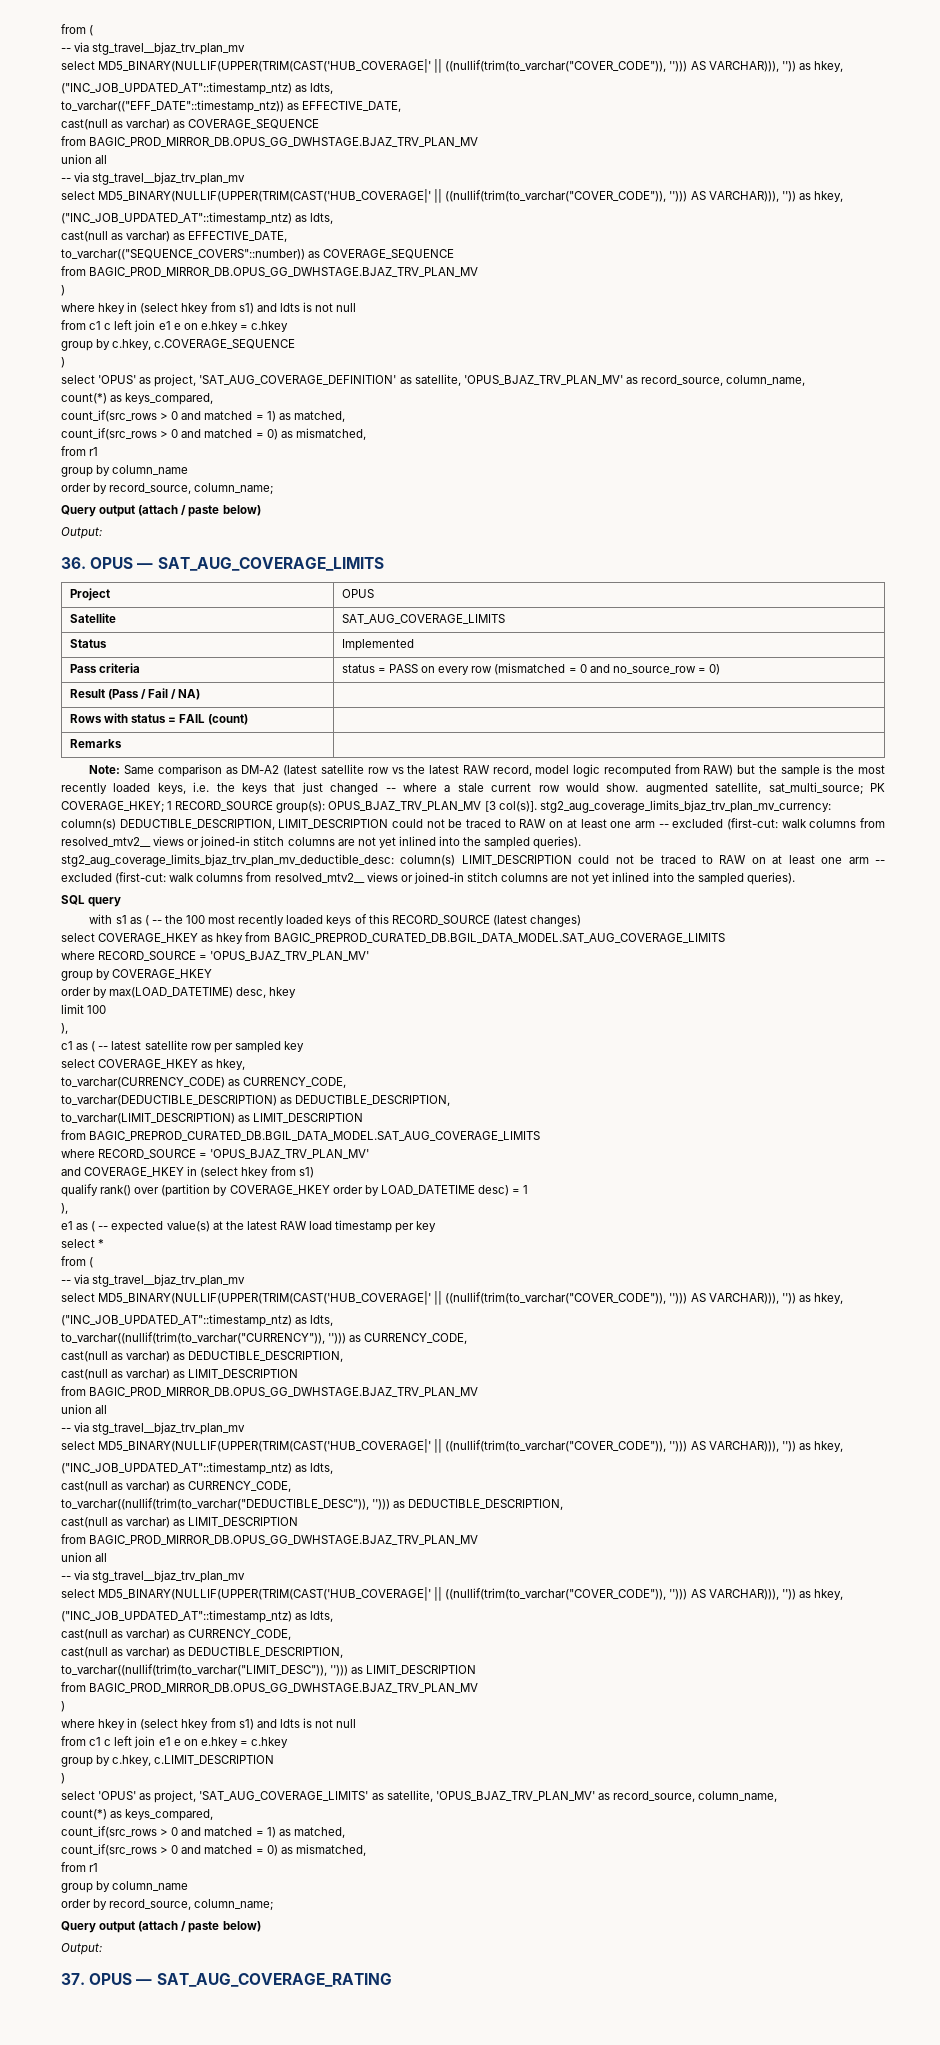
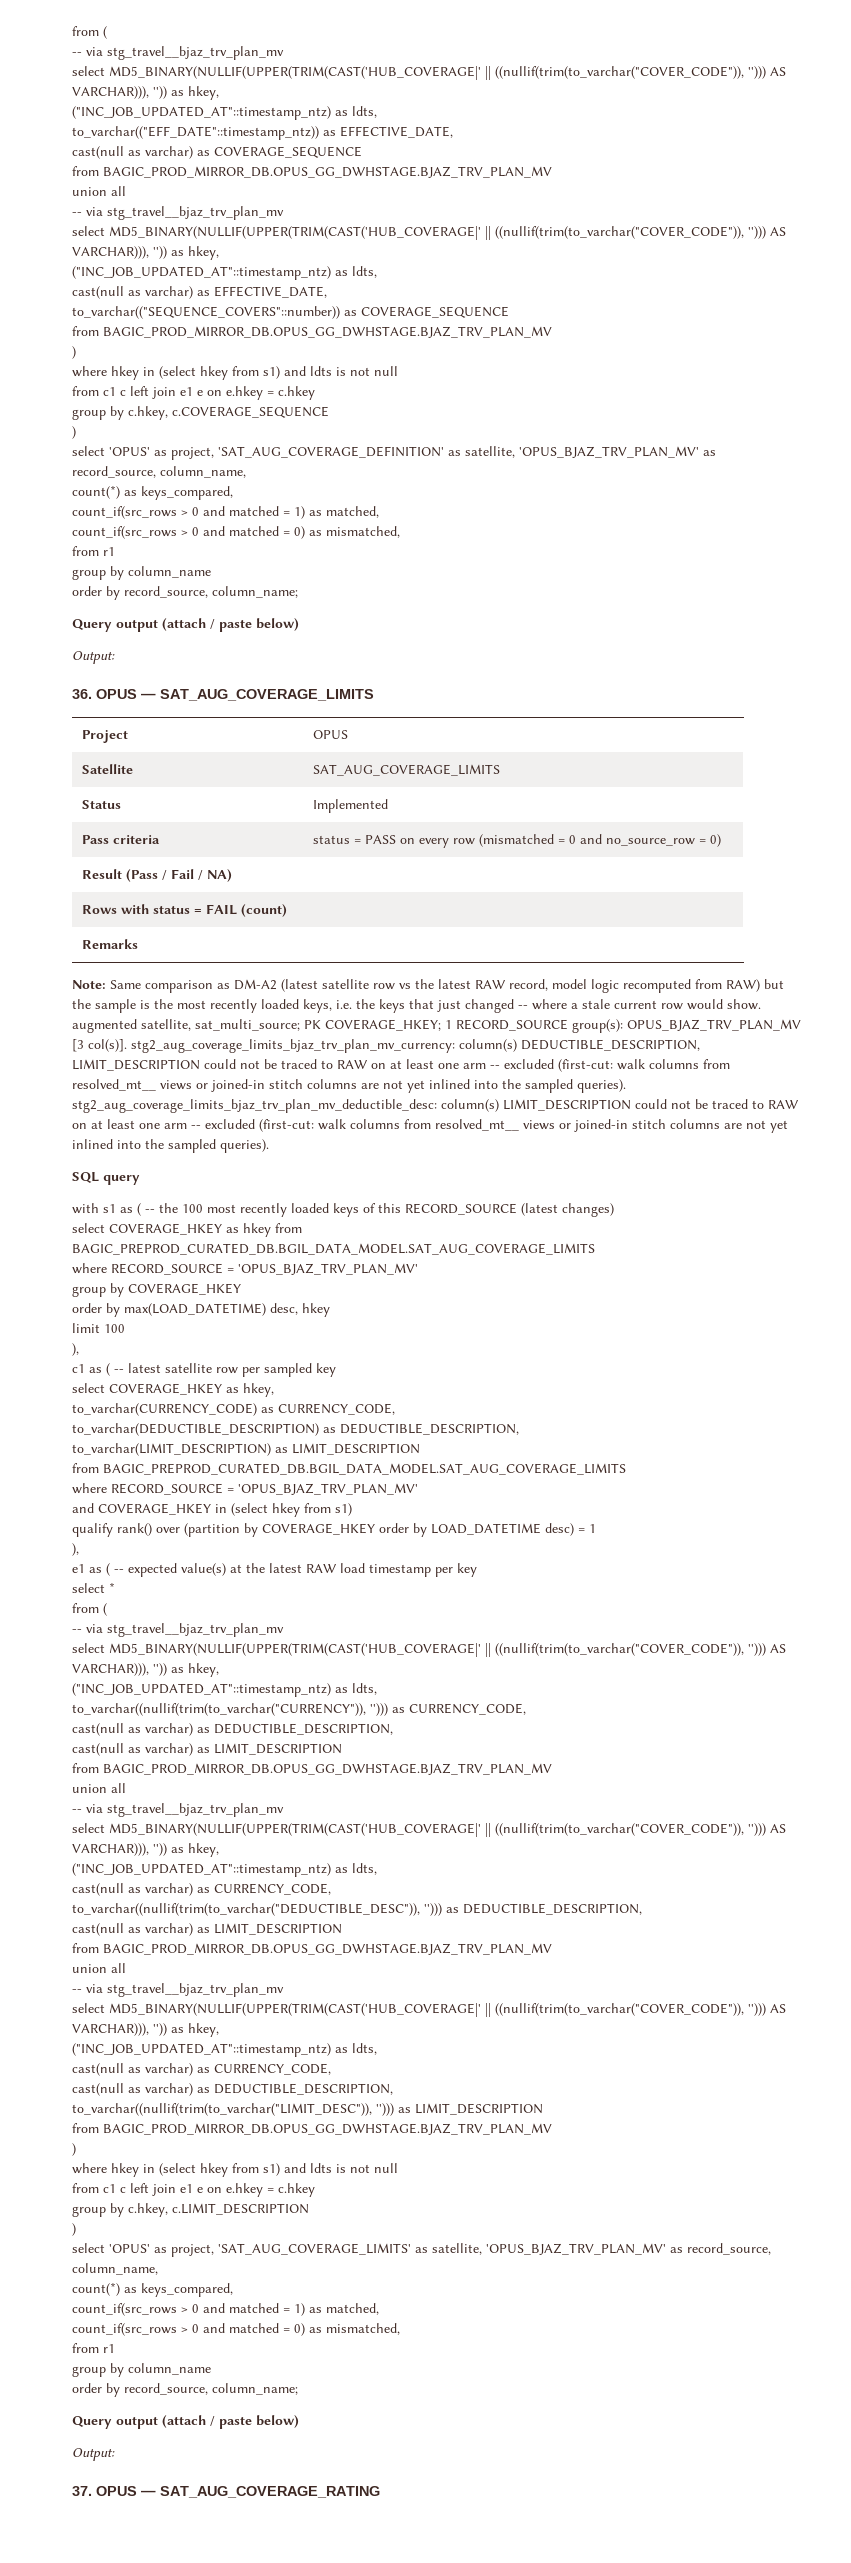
- walk columns from resolved_mtv2__ views or joined-in stitch columns are not yet inlined into the sampled queries). stg2_aug_coverage_limits_bjaz_trv_plan_mv_deductible_desc:
+ walk columns from resolved_mt__ views or joined-in stitch columns are not yet inlined into the sampled queries). stg2_aug_coverage_limits_bjaz_trv_plan_mv_deductible_desc:
- column(s) LIMIT_DESCRIPTION could not be traced to RAW on at least one arm -- excluded (first-cut: walk columns from resolved_mtv2__ views or joined-in stitch columns are not yet inlined into the sampled queries).
+ column(s) LIMIT_DESCRIPTION could not be traced to RAW on at least one arm -- excluded (first-cut: walk columns from resolved_mt__ views or joined-in stitch columns are not yet inlined into the sampled queries).

